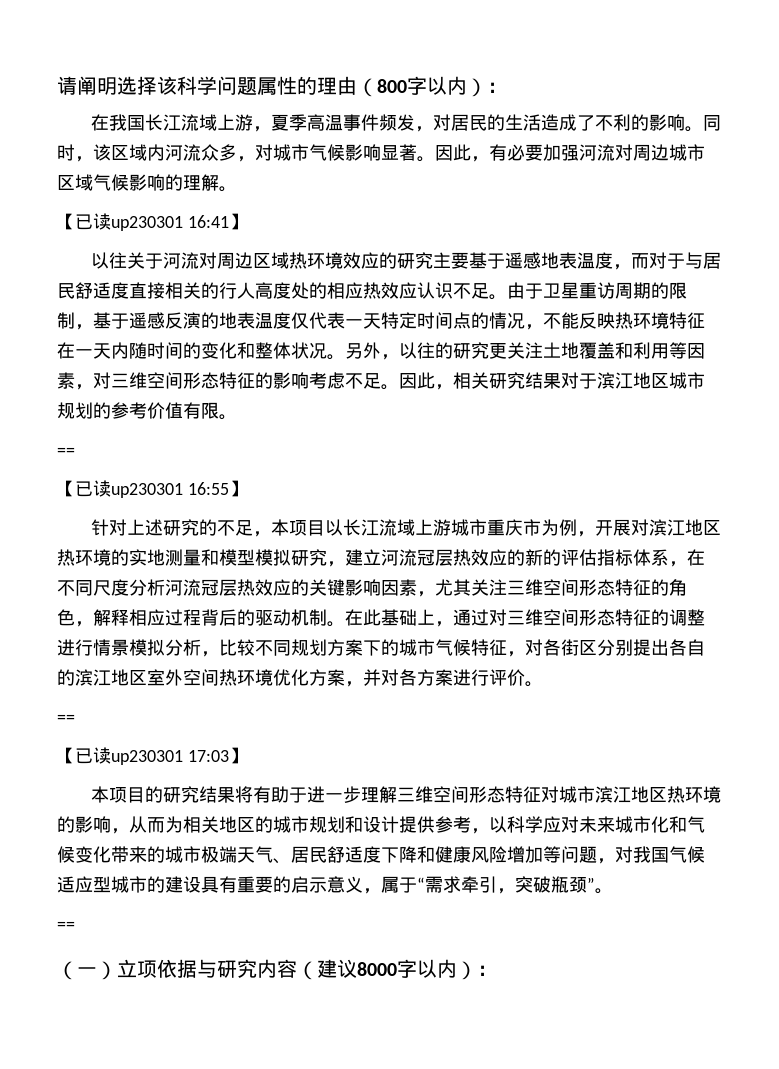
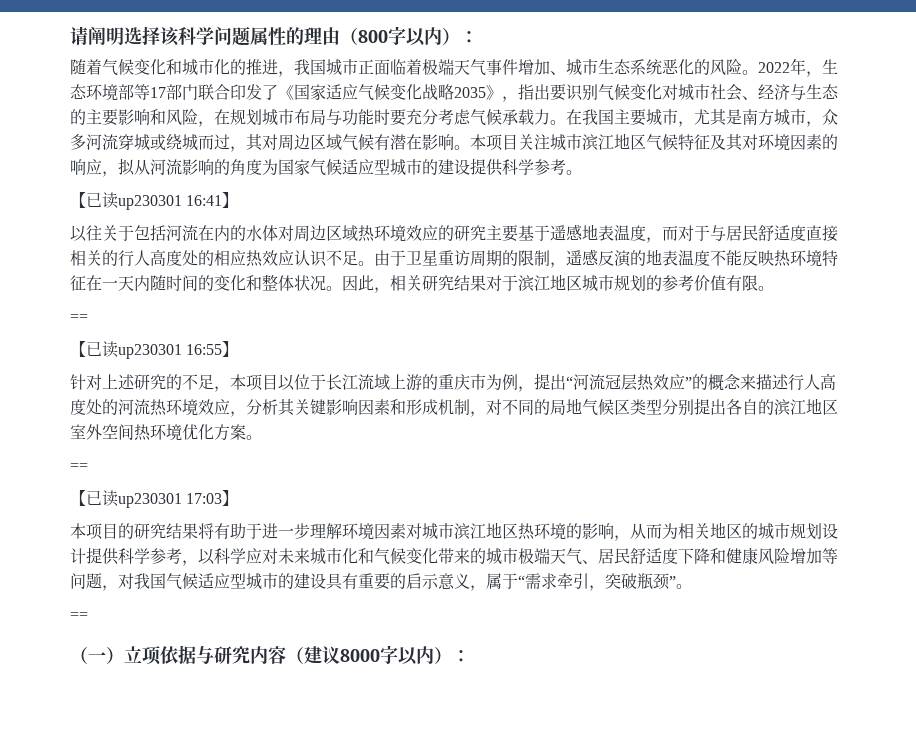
- 在我国长江流域上游，夏季高温事件频发，对居民的生活造成了不利的影响。同时，该区域内河流众多，对城市气候影响显著。因此，有必要加强河流对周边城市区域气候影响的理解。
+ 随着气候变化和城市化的推进，我国城市正面临着极端天气事件增加、城市生态系统恶化的风险。2022年，生态环境部等17部门联合印发了《国家适应气候变化战略2035》，指出要识别气候变化对城市社会、经济与生态的主要影响和风险，在规划城市布局与功能时要充分考虑气候承载力。在我国主要城市，尤其是南方城市，众多河流穿城或绕城而过，其对周边区域气候有潜在影响。本项目关注城市滨江地区气候特征及其对环境因素的响应，拟从河流影响的角度为国家气候适应型城市的建设提供科学参考。
- 以往关于河流对周边区域热环境效应的研究主要基于遥感地表温度，而对于与居民舒适度直接相关的行人高度处的相应热效应认识不足。
+ 以往关于包括河流在内的水体对周边区域热环境效应的研究主要基于遥感地表温度，而对于与居民舒适度直接相关的行人高度处的相应热效应认识不足。
- 由于卫星重访周期的限制，基于遥感反演的地表温度仅代表一天特定时间点的情况，不能反映热环境特征在一天内随时间的变化和整体状况。
+ 由于卫星重访周期的限制，遥感反演的地表温度不能反映热环境特征在一天内随时间的变化和整体状况。
- 另外，以往的研究更关注土地覆盖和利用等因素，对三维空间形态特征的影响考虑不足。
- 针对上述研究的不足，本项目以长江流域上游城市重庆市为例，开展对滨江地区热环境的实地测量和模型模拟研究，建立河流冠层热效应的新的评估指标体系，在不同尺度分析河流冠层热效应的关键影响因素，尤其关注三维空间形态特征的角色，解释相应过程背后的驱动机制。在此基础上，通过对三维空间形态特征的调整进行情景模拟分析，比较不同规划方案下的城市气候特征，对各街区分别提出各自的滨江地区室外空间热环境优化方案，并对各方案进行评价。
+ 针对上述研究的不足，本项目以位于长江流域上游的重庆市为例，提出“河流冠层热效应”的概念来描述行人高度处的河流热环境效应，分析其关键影响因素和形成机制，对不同的局地气候区类型分别提出各自的滨江地区室外空间热环境优化方案。
- 本项目的研究结果将有助于进一步理解三维空间形态特征对城市滨江地区热环境的影响，从而为相关地区的城市规划和设计提供参考，以科学应对未来城市化和气候变化带来的城市极端天气、居民舒适度下降和健康风险增加等问题，对我国气候适应型城市的建设具有重要的启示意义，属于“需求牵引，突破瓶颈”。
+ 本项目的研究结果将有助于进一步理解环境因素对城市滨江地区热环境的影响，从而为相关地区的城市规划设计提供科学参考，以科学应对未来城市化和气候变化带来的城市极端天气、居民舒适度下降和健康风险增加等问题，对我国气候适应型城市的建设具有重要的启示意义，属于“需求牵引，突破瓶颈”。

